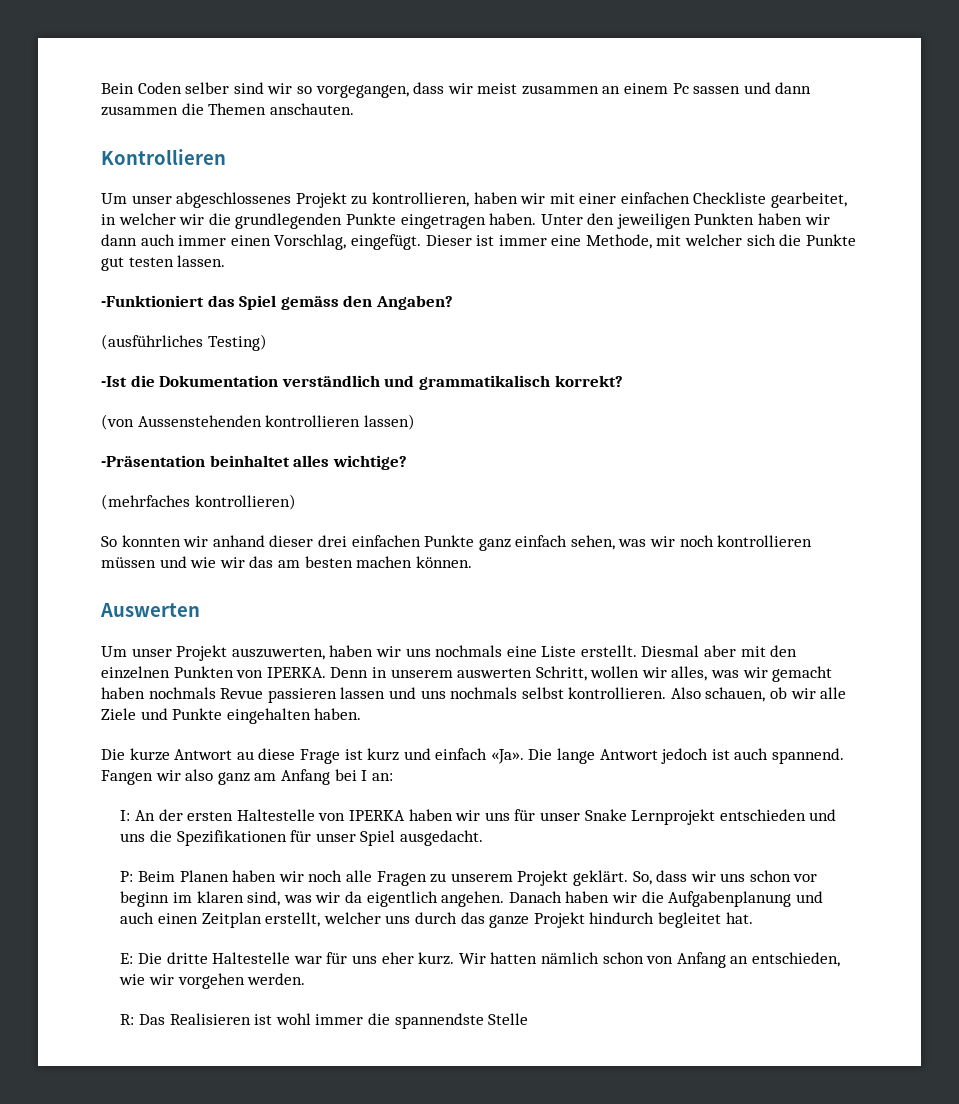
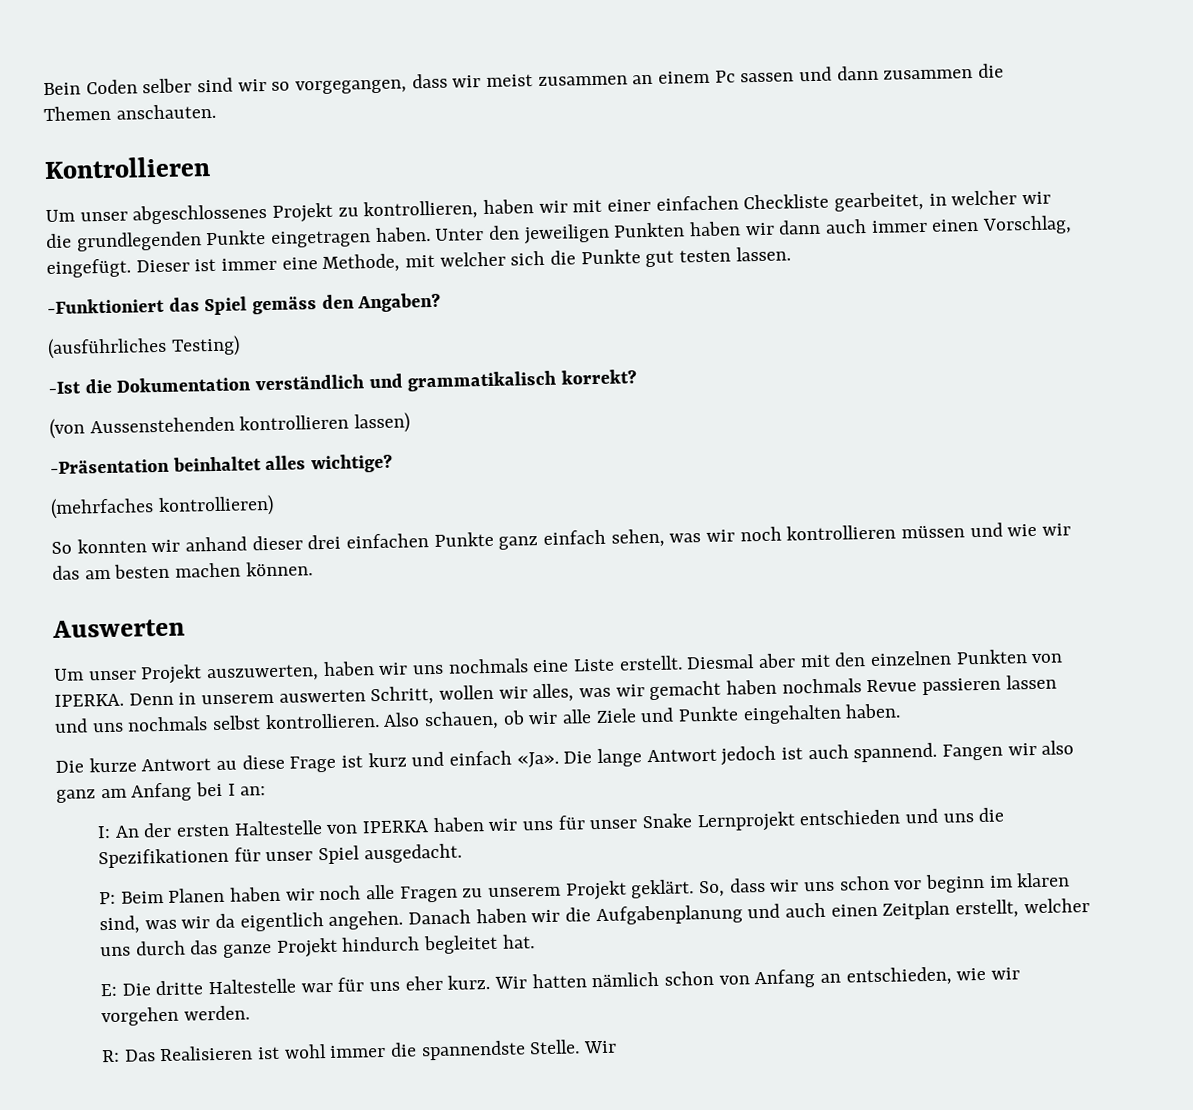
- R: Das Realisieren ist wohl immer die spannendste Stelle
+ R: Das Realisieren ist wohl immer die spannendste Stelle. Wir

